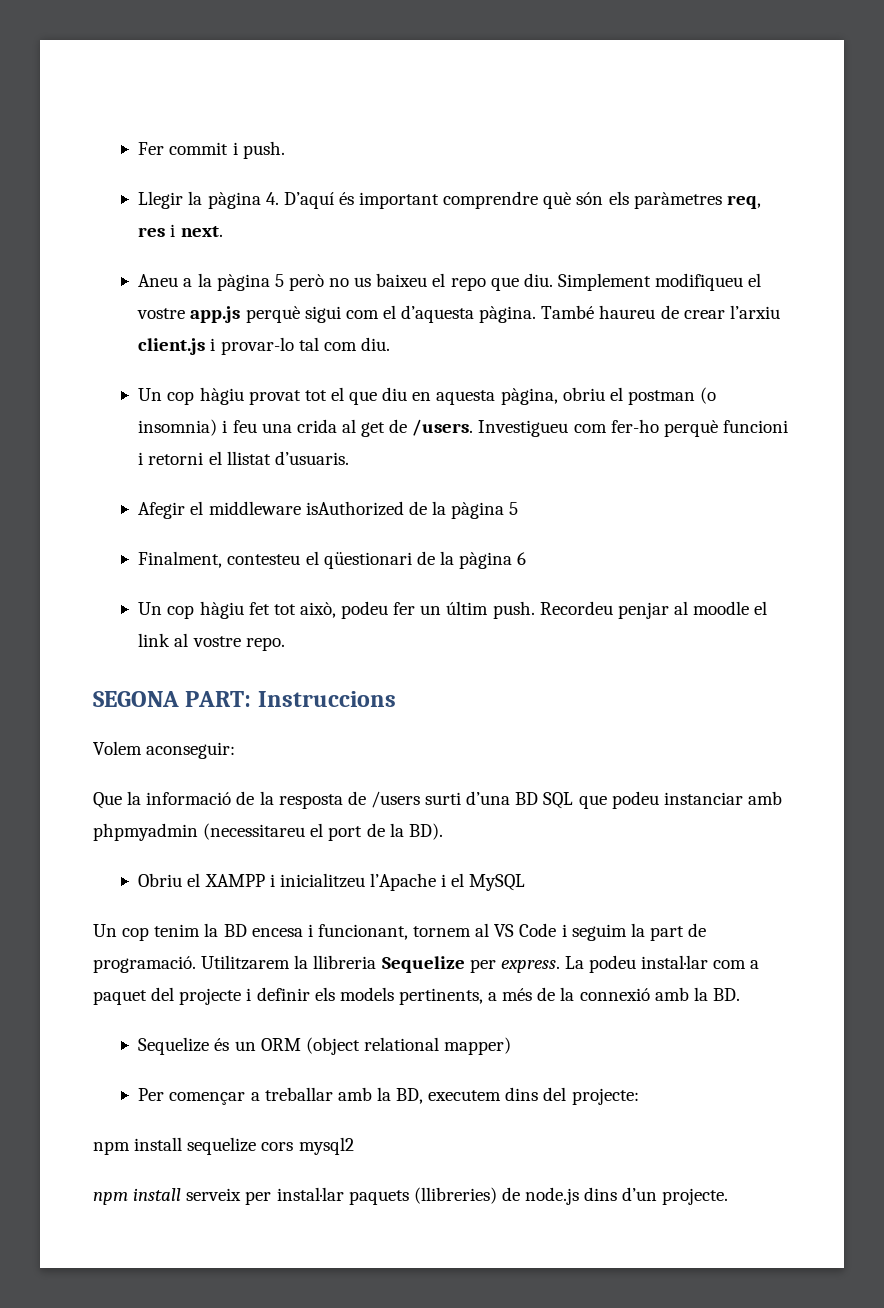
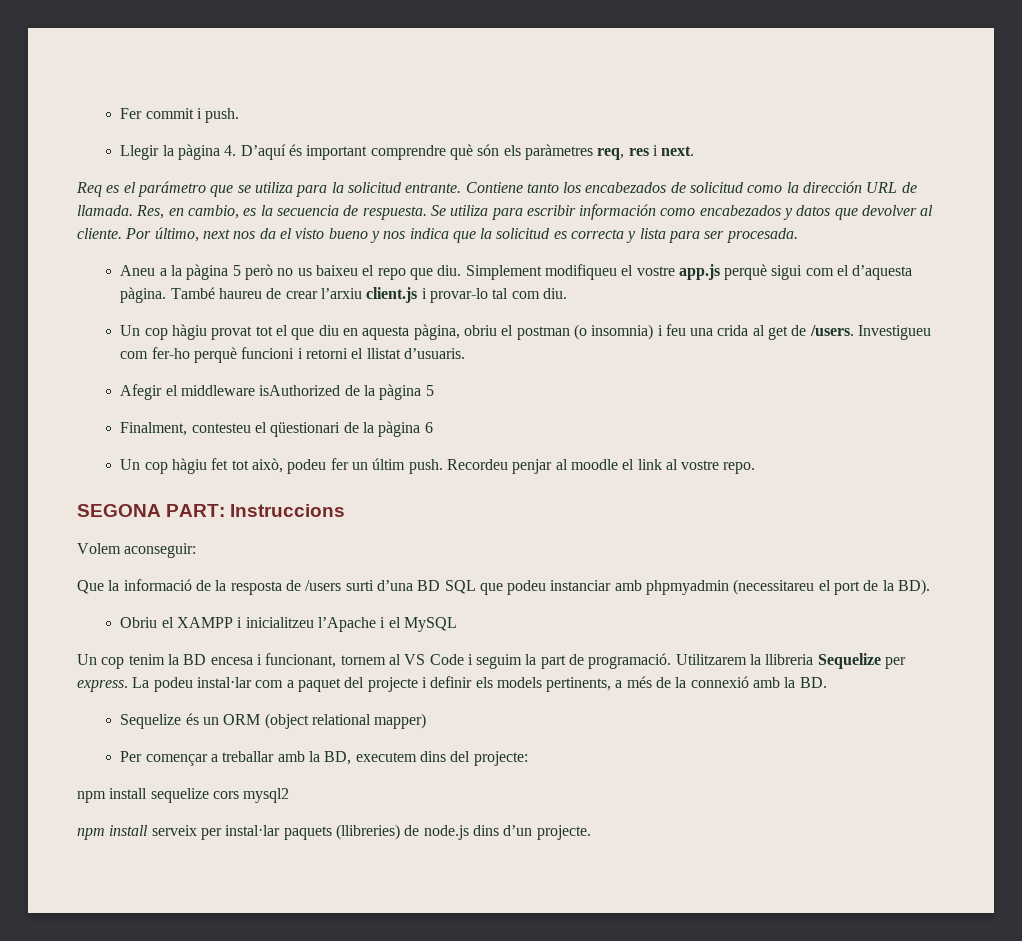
+ Req es el parámetro que se utiliza para la solicitud entrante. Contiene tanto los encabezados de solicitud como la dirección URL de llamada. Res, en cambio, es la secuencia de respuesta. Se utiliza para escribir información como encabezados y datos que devolver al cliente. Por último, next nos da el visto bueno y nos indica que la solicitud es correcta y lista para ser procesada.

